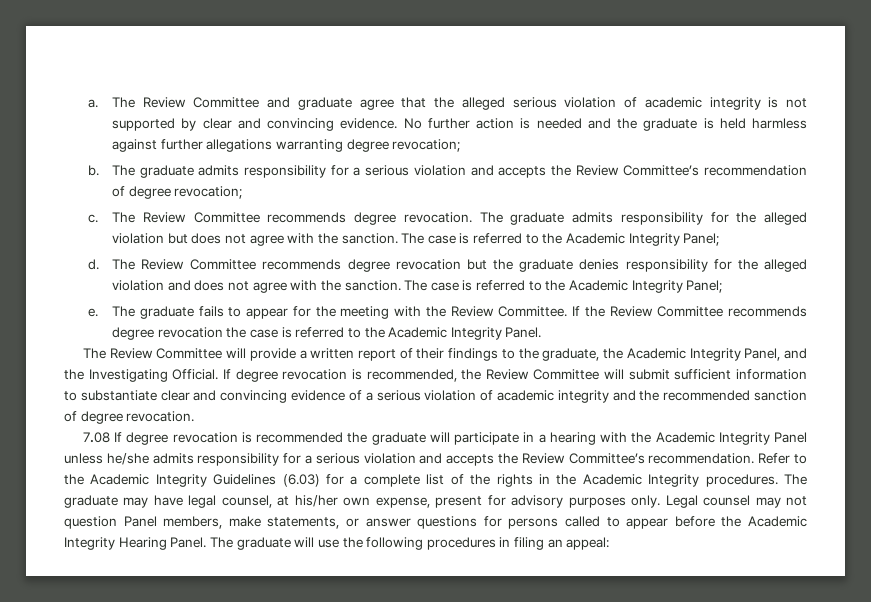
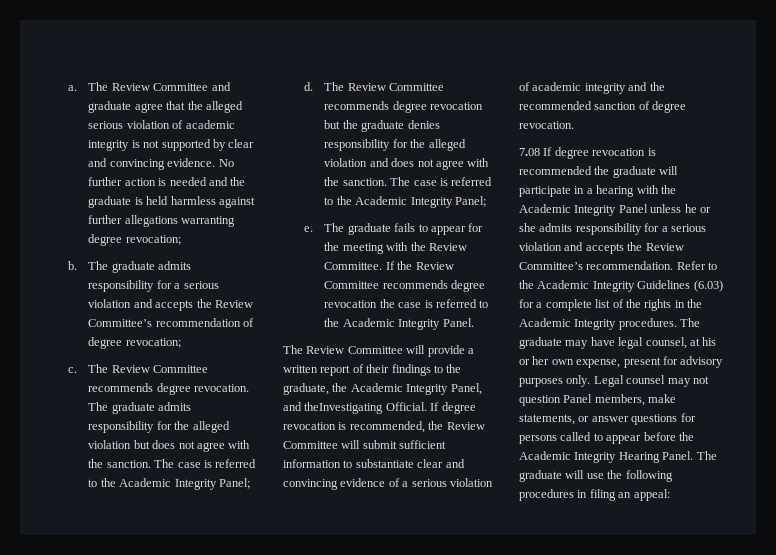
- The Review Committee will provide a written report of their findings to the graduate, the Academic Integrity Panel, and the Investigating Official.
+ The Review Committee will provide a written report of their findings to the graduate, the Academic Integrity Panel, and theInvestigating Official.
- 7.08 If degree revocation is recommended the graduate will participate in a hearing with the Academic Integrity Panel unless he/she admits responsibility for a serious violation and accepts the Review Committee’s recommendation.
+ 7.08 If degree revocation is recommended the graduate will participate in a hearing with the Academic Integrity Panel unless he or she admits responsibility for a serious violation and accepts the Review Committee’s recommendation.
- The graduate may have legal counsel, at his/her own expense, present for advisory purposes only.
+ The graduate may have legal counsel, at his or her own expense, present for advisory purposes only.

